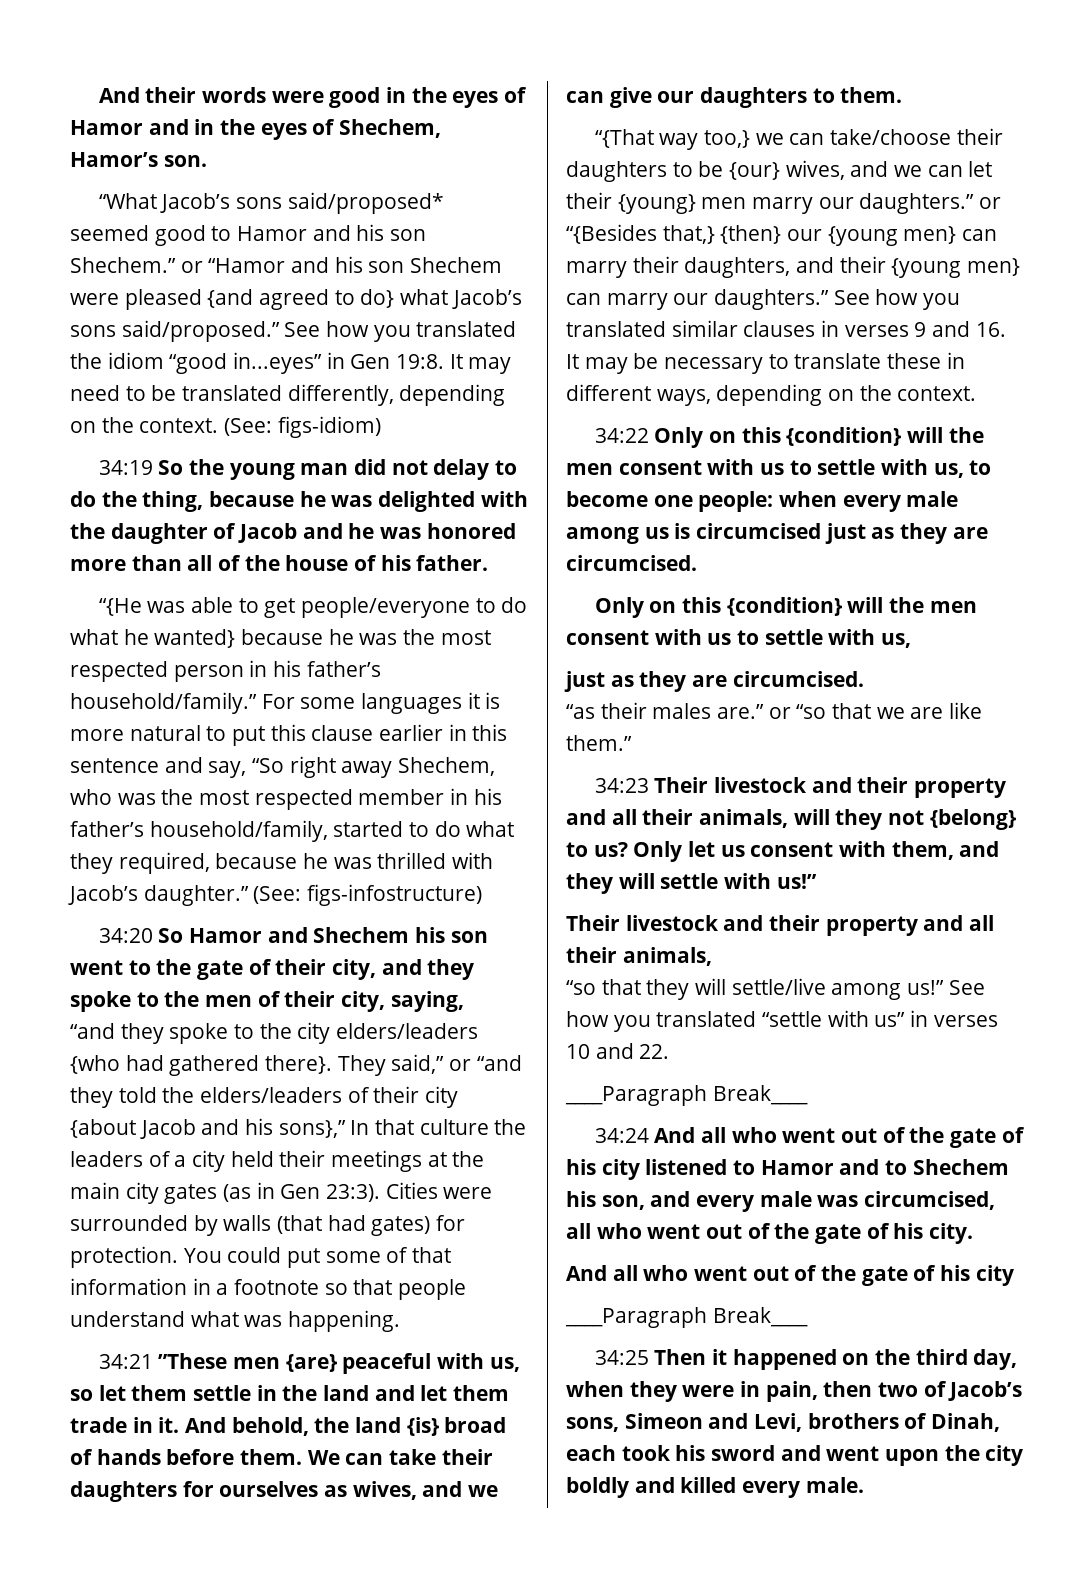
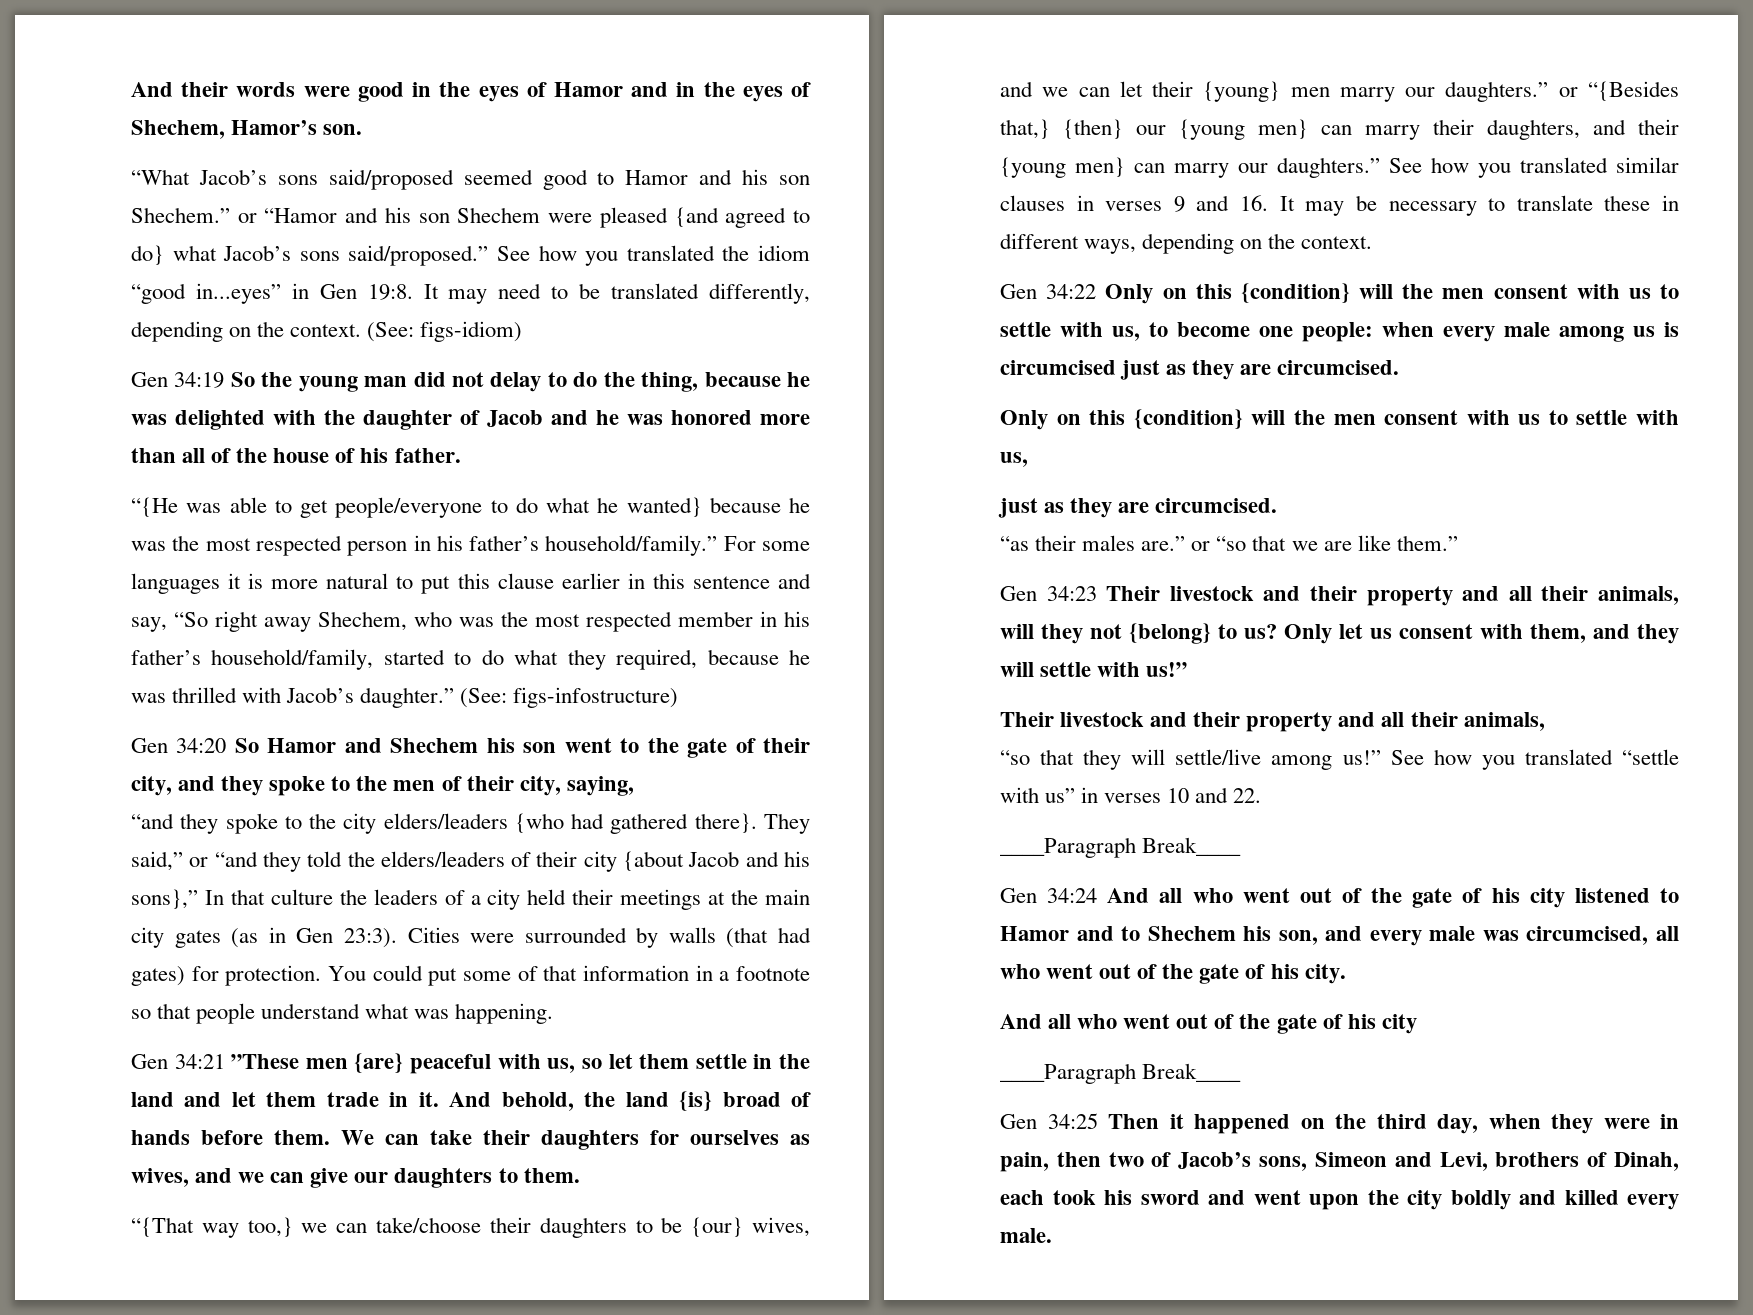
- “What Jacob’s sons said/proposed* seemed good to Hamor and his son Shechem.” or “Hamor and his son Shechem were pleased {and agreed to do} what Jacob’s sons said/proposed.”
+ “What Jacob’s sons said/proposed seemed good to Hamor and his son Shechem.” or “Hamor and his son Shechem were pleased {and agreed to do} what Jacob’s sons said/proposed.”
- 34:19 So the young man did not delay to do the thing, because he was delighted with the daughter of Jacob and he was honored more than all of the house of his father.
+ Gen 34:19 So the young man did not delay to do the thing, because he was delighted with the daughter of Jacob and he was honored more than all of the house of his father.
- 34:20 So Hamor and Shechem his son went to the gate of their city, and they spoke to the men of their city, saying,
+ Gen 34:20 So Hamor and Shechem his son went to the gate of their city, and they spoke to the men of their city, saying,
- 34:21 ”These men {are} peaceful with us, so let them settle in the land and let them trade in it.
+ Gen 34:21 ”These men {are} peaceful with us, so let them settle in the land and let them trade in it.
- 34:22 Only on this {condition} will the men consent with us to settle with us, to become one people: when every male among us is circumcised just as they are circumcised.
+ Gen 34:22 Only on this {condition} will the men consent with us to settle with us, to become one people: when every male among us is circumcised just as they are circumcised.
- 34:23 Their livestock and their property and all their animals, will they not {belong} to us?
+ Gen 34:23 Their livestock and their property and all their animals, will they not {belong} to us?
- 34:24 And all who went out of the gate of his city listened to Hamor and to Shechem his son, and every male was circumcised, all who went out of the gate of his city.
+ Gen 34:24 And all who went out of the gate of his city listened to Hamor and to Shechem his son, and every male was circumcised, all who went out of the gate of his city.
- 34:25 Then it happened on the third day, when they were in pain, then two of Jacob’s sons, Simeon and Levi, brothers of Dinah, each took his sword and went upon the city boldly and killed every male.
+ Gen 34:25 Then it happened on the third day, when they were in pain, then two of Jacob’s sons, Simeon and Levi, brothers of Dinah, each took his sword and went upon the city boldly and killed every male.

